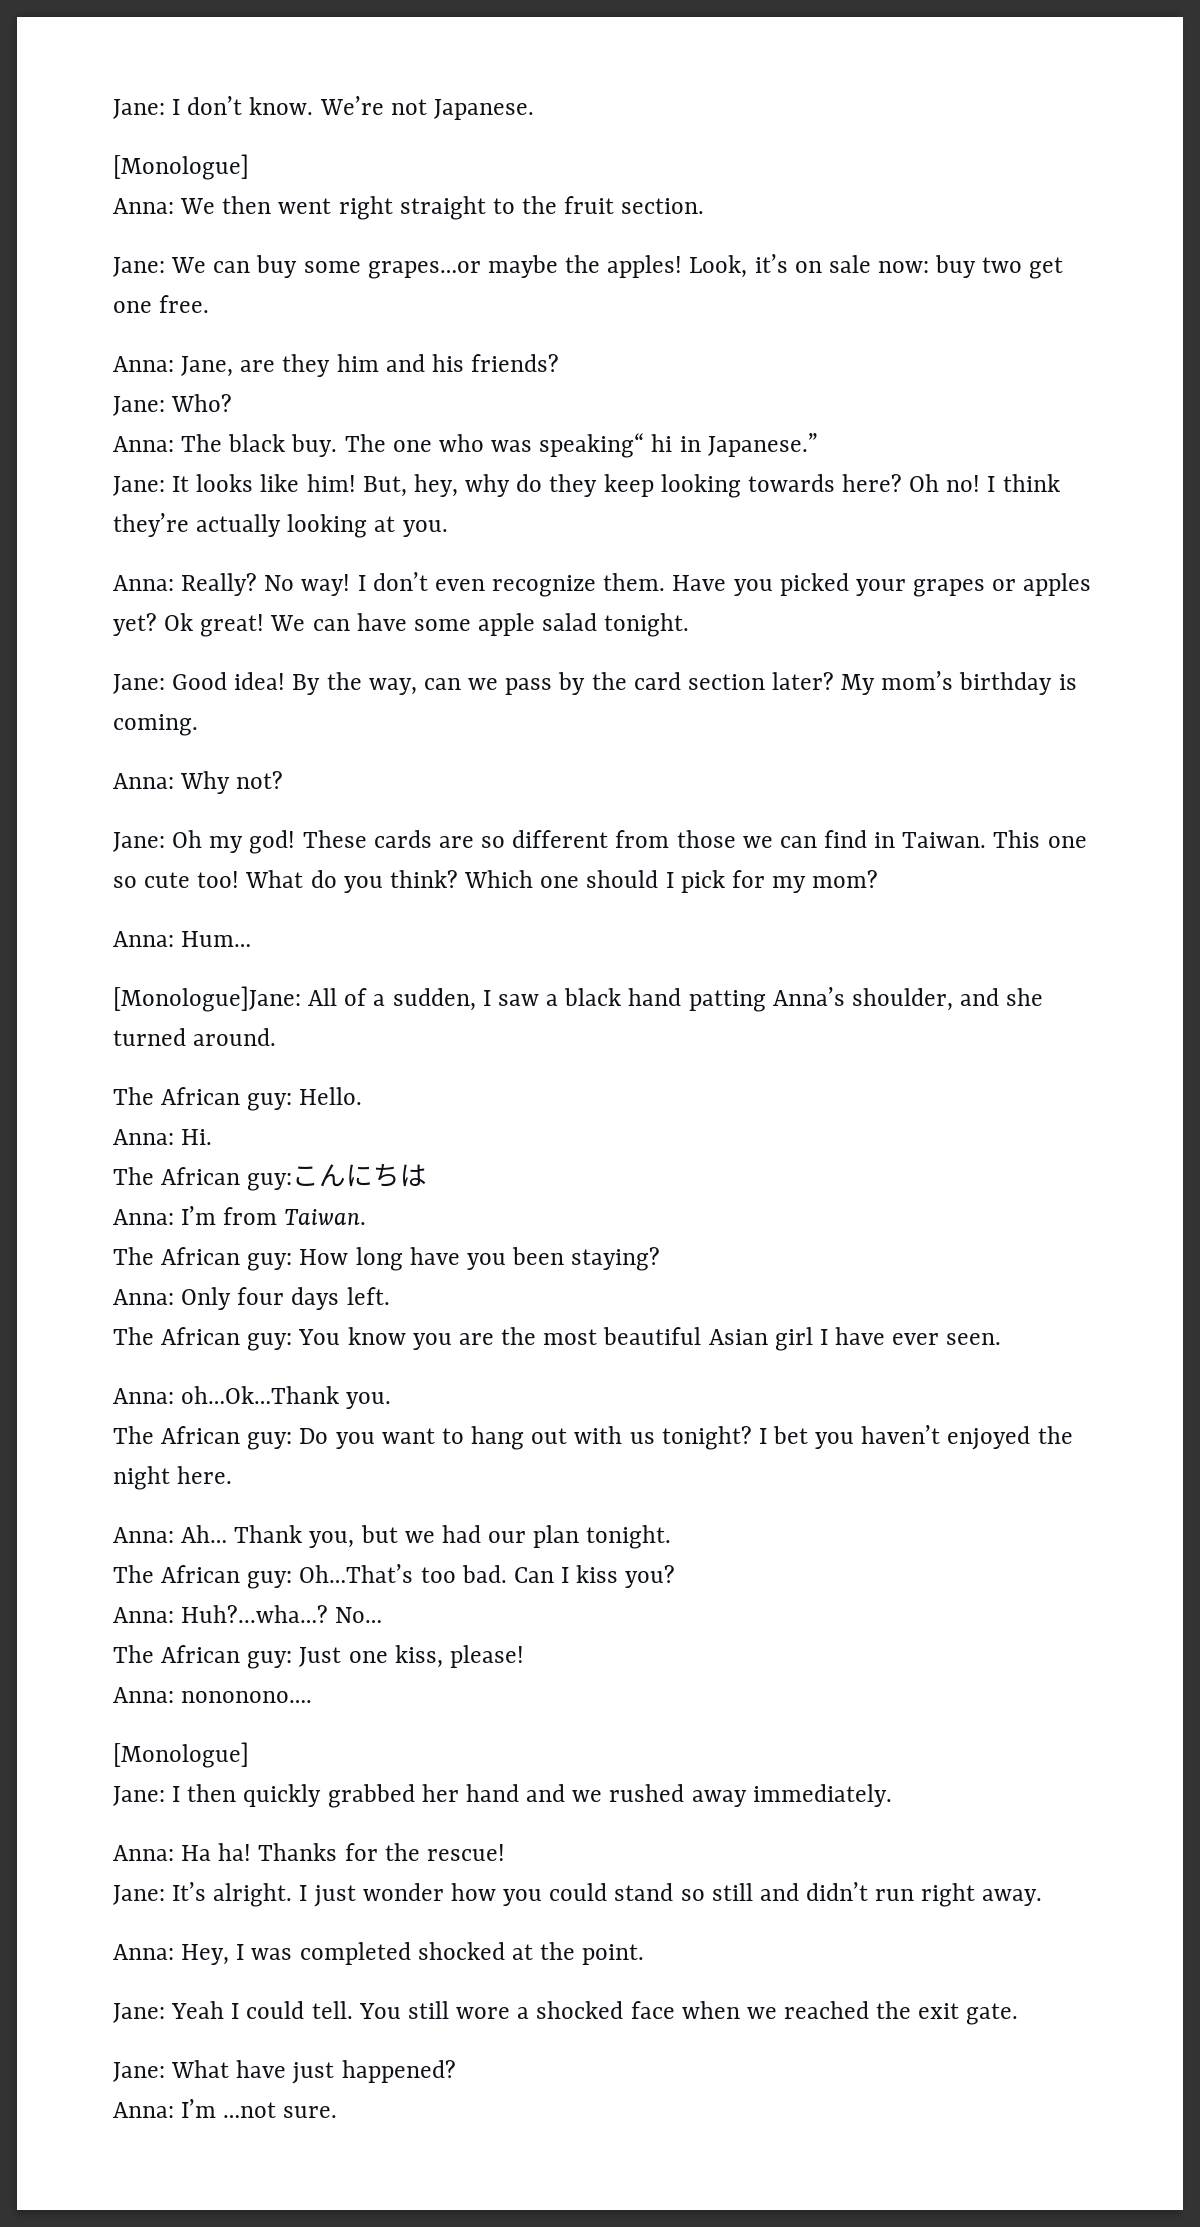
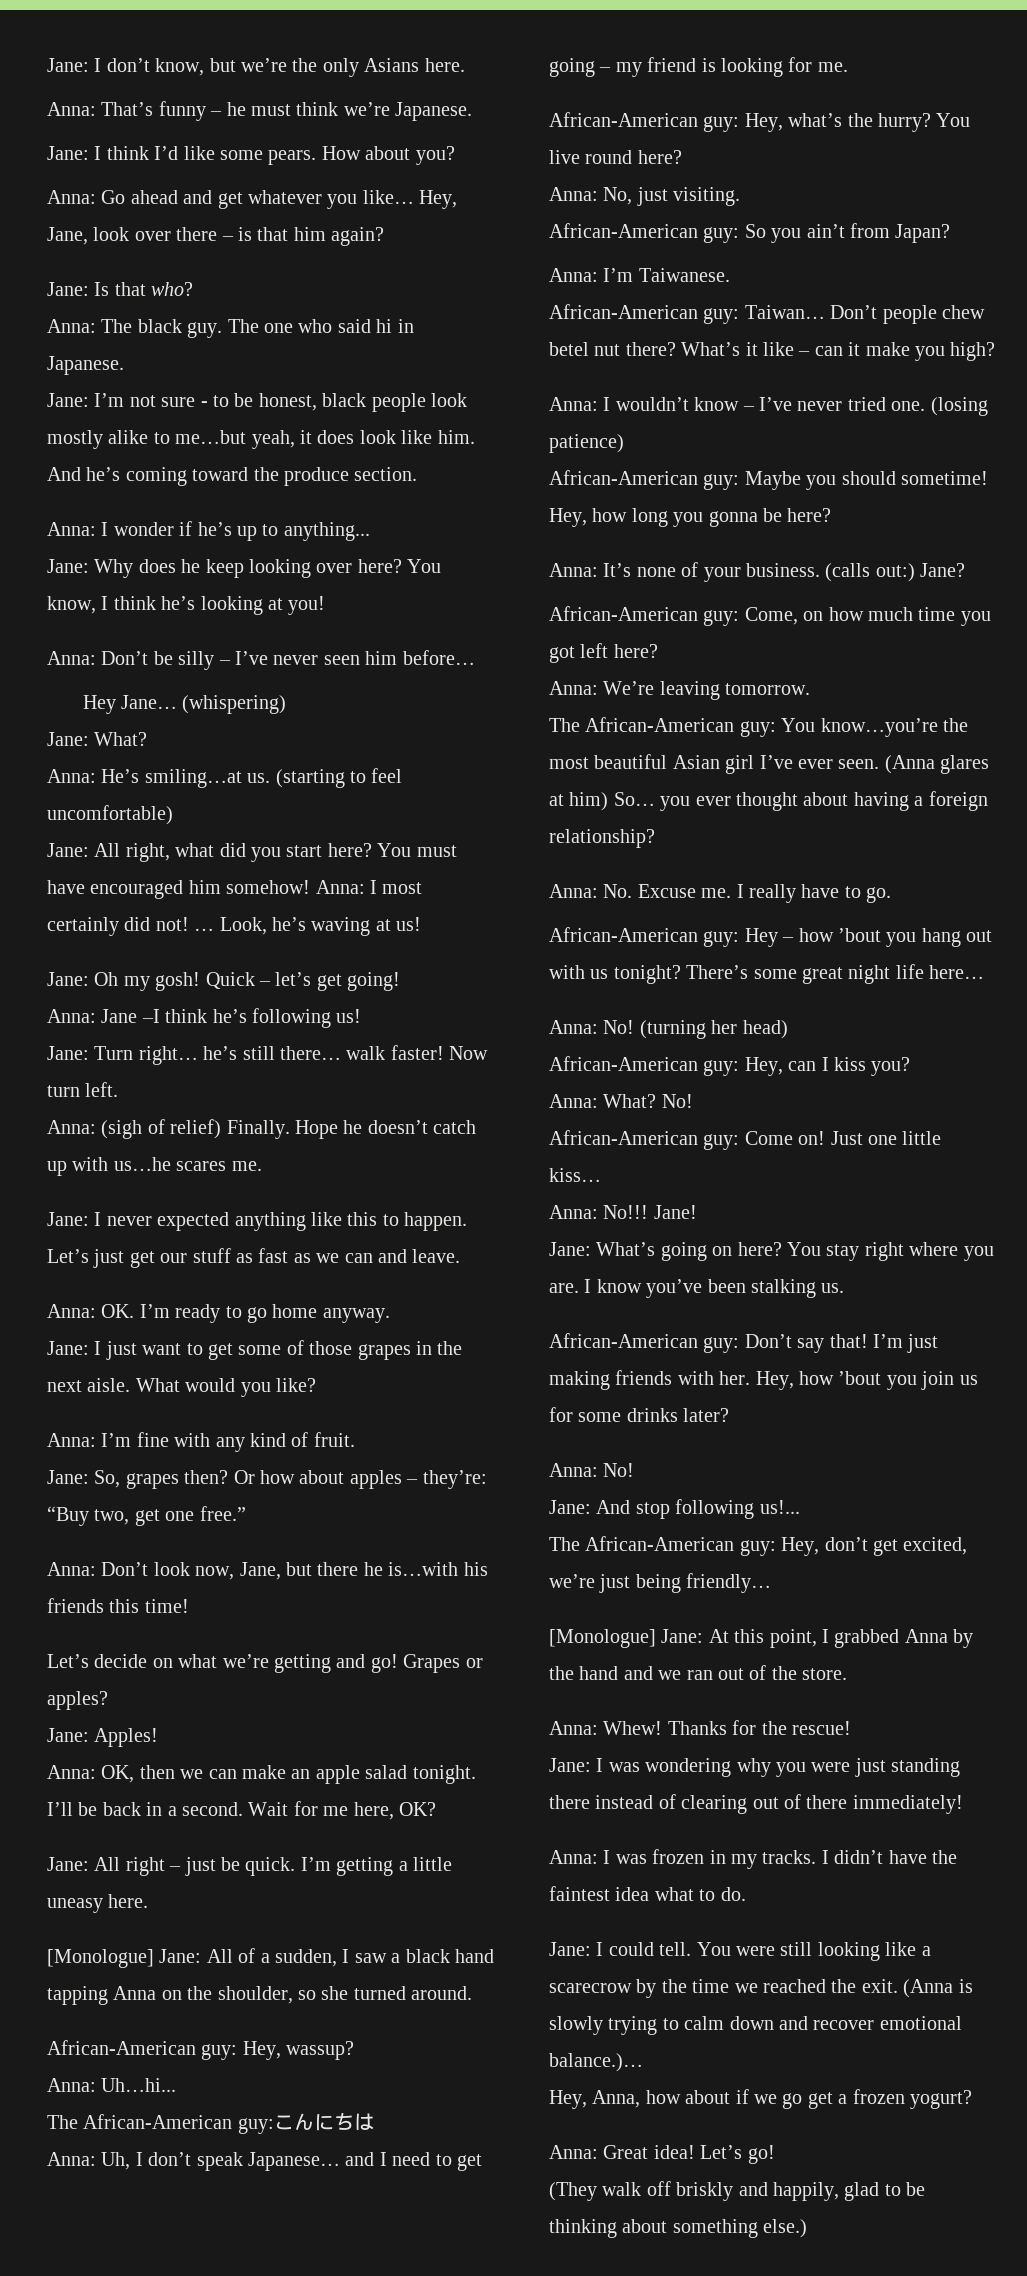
- Jane: I don’t know. We’re not Japanese.
- [Monologue]
- Anna: We then went right straight to the fruit section.
- Jane: We can buy some grapes…or maybe the apples! Look, it’s on sale now: buy two get one free.
- Anna: Jane, are they him and his friends?
- Jane: Who?
+ Jane: I don’t know, but we’re the only Asians here.
+ Anna: That’s funny – he must think we’re Japanese.
+ Jane: I think I’d like some pears. How about you?
+ Anna: Go ahead and get whatever you like… Hey, Jane, look over there – is that him again?
+ Jane: Is that who?
- Anna: The black buy.
+ Anna: The black guy.
- The one who was speaking“ hi in Japanese.”
- Jane: It looks like him! But, hey, why do they keep looking towards here? Oh no! I think they’re actually looking at you.
- Anna: Really? No way! I don’t even recognize them. Have you picked your grapes or apples yet? Ok great! We can have some apple salad tonight.
- Jane: Good idea! By the way, can we pass by the card section later? My mom’s birthday is coming.
- Anna: Why not?
- Jane: Oh my god! These cards are so different from those we can find in Taiwan. This one so cute too! What do you think? Which one should I pick for my mom?
- Anna: Hum…
- [Monologue]Jane: All of a sudden, I saw a black hand patting Anna’s shoulder, and she turned around.
+ The one who said hi in Japanese.
+ Jane: I’m not sure - to be honest, black people look mostly alike to me…but yeah, it does look like him. And he’s coming toward the produce section.
+ Anna: I wonder if he’s up to anything...
+ Jane: Why does he keep looking over here? You know, I think he’s looking at you!
+ Anna: Don’t be silly – I’ve never seen him before…
+ Hey Jane… (whispering)
+ Jane: What?
+ Anna: He’s smiling…at us. (starting to feel uncomfortable)
+ Jane: All right, what did you start here? You must have encouraged him somehow! Anna: I most certainly did not! … Look, he’s waving at us!
+ Jane: Oh my gosh! Quick – let’s get going!
+ Anna: Jane –I think he’s following us!
+ Jane: Turn right… he’s still there… walk faster! Now turn left.
+ Anna: (sigh of relief) Finally. Hope he doesn’t catch up with us…he scares me.
+ Jane: I never expected anything like this to happen. Let’s just get our stuff as fast as we can and leave.
+ Anna: OK. I’m ready to go home anyway.
+ Jane: I just want to get some of those grapes in the next aisle. What would you like?
+ Anna: I’m fine with any kind of fruit.
+ Jane: So, grapes then? Or how about apples – they’re: “Buy two, get one free.”
+ Anna: Don’t look now, Jane, but there he is…with his friends this time!
+ Let’s decide on what we’re getting and go! Grapes or apples?
+ Jane: Apples!
+ Anna: OK, then we can make an apple salad tonight. I’ll be back in a second. Wait for me here, OK?
+ Jane: All right – just be quick. I’m getting a little uneasy here.
+ [Monologue] Jane: All of a sudden, I saw a black hand tapping Anna on the shoulder, so she turned around.
- The African guy: Hello.
- Anna: Hi.
- The African guy:こんにちは
+ African-American guy: Hey, wassup?
+ Anna: Uh…hi...
+ The African-American guy:こんにちは
- Anna: I’m from Taiwan.
- The African guy: How long have you been staying?
- Anna: Only four days left.
- The African guy: You know you are the most beautiful Asian girl I have ever seen.
- Anna: oh…Ok…Thank you.
- The African guy: Do you want to hang out with us tonight?
+ Anna: Uh, I don’t speak Japanese… and I need to get going – my friend is looking for me.
+ African-American guy: Hey, what’s the hurry? You live round here?
+ Anna: No, just visiting.
+ African-American guy: So you ain’t from Japan?
+ Anna: I’m Taiwanese.
+ African-American guy: Taiwan… Don’t people chew betel nut there? What’s it like – can it make you high?
+ Anna: I wouldn’t know – I’ve never tried one. (losing patience)
+ African-American guy: Maybe you should sometime! Hey, how long you gonna be here?
+ Anna: It’s none of your business. (calls out:) Jane?
+ African-American guy: Come, on how much time you got left here?
+ Anna: We’re leaving tomorrow.
+ The African-American guy: You know…you’re the most beautiful Asian girl I’ve ever seen. (Anna glares at him) So… you ever thought about having a foreign relationship?
+ Anna: No. Excuse me. I really have to go.
+ African-American guy: Hey – how ’bout you hang out with us tonight?
- I bet you haven’t enjoyed the night here.
- Anna: Ah… Thank you, but we had our plan tonight.
- The African guy: Oh…That’s too bad. Can I kiss you?
- Anna: Huh?...wha…? No…
- The African guy: Just one kiss, please!
- Anna: nononono….
- [Monologue]
- Jane: I then quickly grabbed her hand and we rushed away immediately.
- Anna: Ha ha!
+ There’s some great night life here…
+ Anna: No! (turning her head)
+ African-American guy: Hey, can I kiss you?
+ Anna: What? No!
+ African-American guy: Come on! Just one little kiss…
+ Anna: No!!! Jane!
+ Jane: What’s going on here? You stay right where you are. I know you’ve been stalking us.
+ African-American guy: Don’t say that! I’m just making friends with her. Hey, how ’bout you join us for some drinks later?
+ Anna: No!
+ Jane: And stop following us!...
+ The African-American guy: Hey, don’t get excited, we’re just being friendly…
+ [Monologue] Jane: At this point, I grabbed Anna by the hand and we ran out of the store.
+ Anna: Whew!
- Jane: It’s alright. I just wonder how you could stand so still and didn’t run right away.
- Anna: Hey, I was completed shocked at the point.
- Jane: Yeah I could tell.
+ Jane: I was wondering why you were just standing there instead of clearing out of there immediately!
+ Anna: I was frozen in my tracks. I didn’t have the faintest idea what to do.
+ Jane: I could tell.
- You still wore a shocked face when we reached the exit gate.
- Jane: What have just happened?
- Anna: I’m …not sure.
+ You were still looking like a scarecrow by the time we reached the exit. (Anna is slowly trying to calm down and recover emotional balance.)…
+ Hey, Anna, how about if we go get a frozen yogurt?
+ Anna: Great idea! Let’s go!
+ (They walk off briskly and happily, glad to be thinking about something else.)

